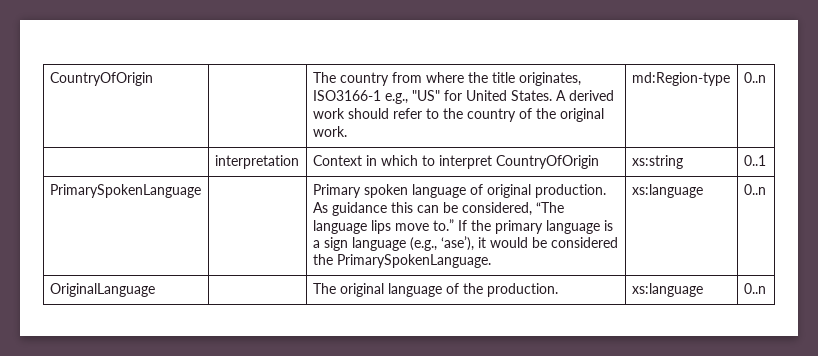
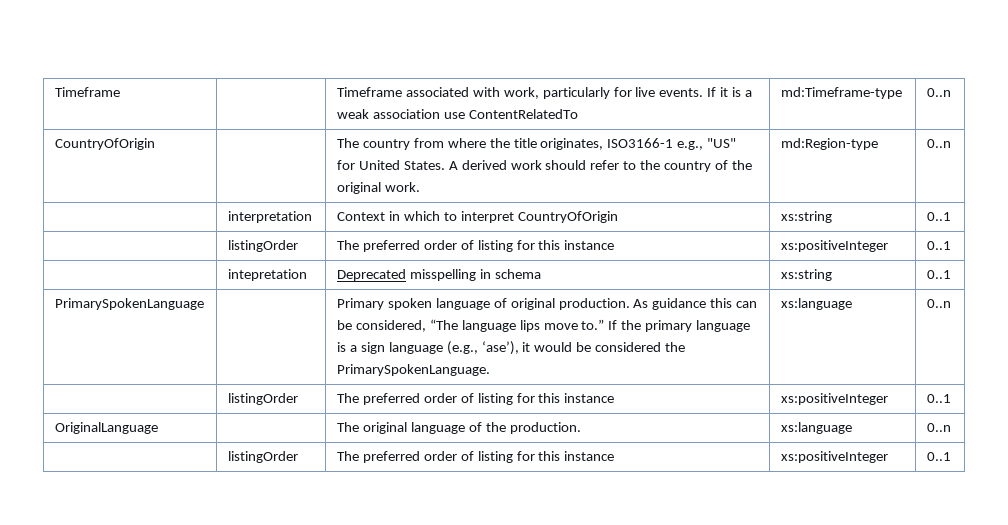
+ Timeframe | | Timeframe associated with work, particularly for live events. If it is a weak association use ContentRelatedTo | md:Timeframe-type | 0..n
  | interpretation | Context in which to interpret CountryOfOrigin | xs:string | 0..1
+ | listingOrder | The preferred order of listing for this instance | xs:positiveInteger | 0..1
+ | intepretation | Deprecated misspelling in schema | xs:string | 0..1
  PrimarySpokenLanguage | | Primary spoken language of original production. As guidance this can be considered, “The language lips move to.” If the primary language is a sign language (e.g., ‘ase’), it would be considered the PrimarySpokenLanguage. | xs:language | 0..n
+ | listingOrder | The preferred order of listing for this instance | xs:positiveInteger | 0..1
  OriginalLanguage | | The original language of the production. | xs:language | 0..n
+ | listingOrder | The preferred order of listing for this instance | xs:positiveInteger | 0..1

